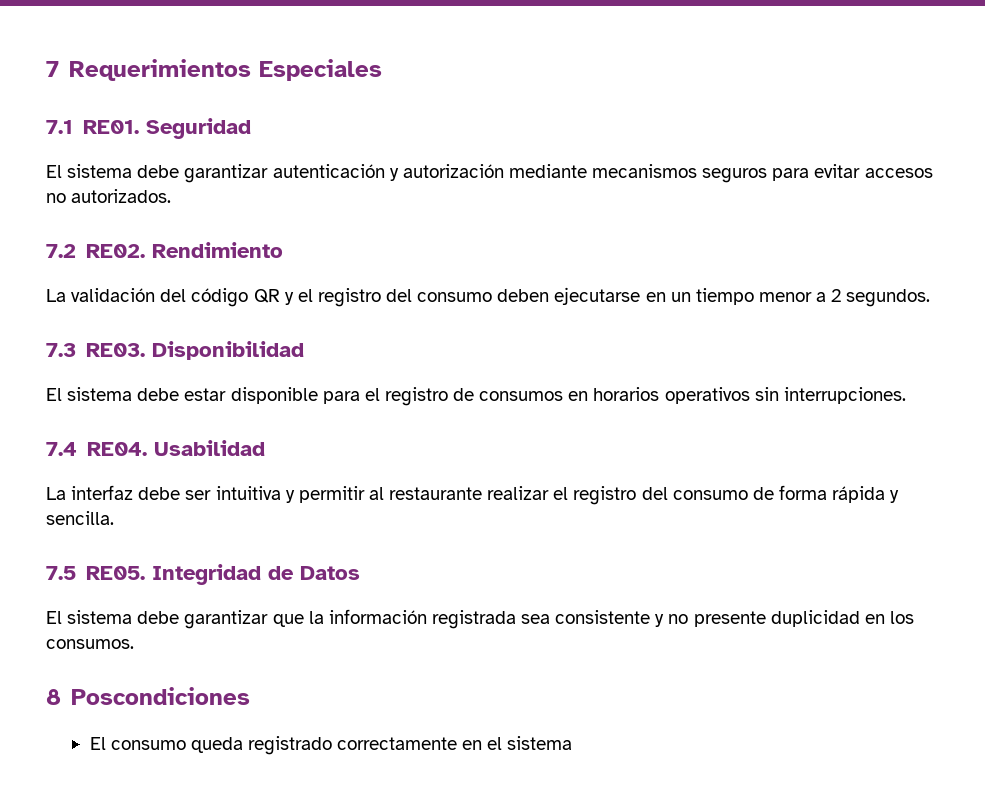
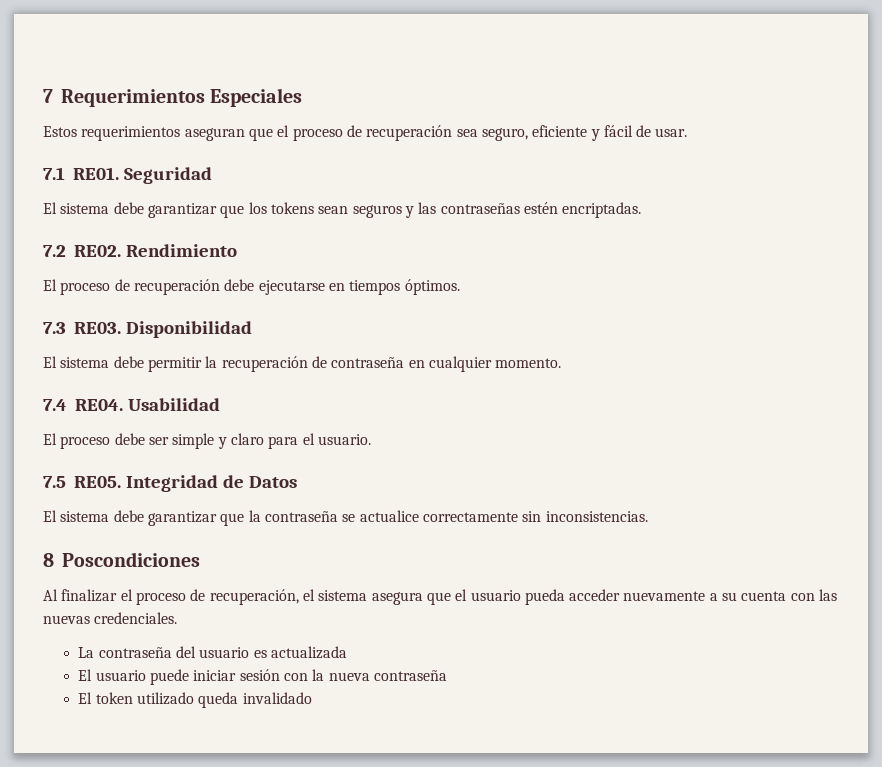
+ Estos requerimientos aseguran que el proceso de recuperación sea seguro, eficiente y fácil de usar.
- El sistema debe garantizar autenticación y autorización mediante mecanismos seguros para evitar accesos no autorizados.
+ El sistema debe garantizar que los tokens sean seguros y las contraseñas estén encriptadas.
  7.2 RE02. Rendimiento
- La validación del código QR y el registro del consumo deben ejecutarse en un tiempo menor a 2 segundos.
+ El proceso de recuperación debe ejecutarse en tiempos óptimos.
- El sistema debe estar disponible para el registro de consumos en horarios operativos sin interrupciones.
+ El sistema debe permitir la recuperación de contraseña en cualquier momento.
  7.4 RE04. Usabilidad
- La interfaz debe ser intuitiva y permitir al restaurante realizar el registro del consumo de forma rápida y sencilla.
+ El proceso debe ser simple y claro para el usuario.
- El sistema debe garantizar que la información registrada sea consistente y no presente duplicidad en los consumos.
+ El sistema debe garantizar que la contraseña se actualice correctamente sin inconsistencias.
  8 Poscondiciones
- El consumo queda registrado correctamente en el sistema
+ Al finalizar el proceso de recuperación, el sistema asegura que el usuario pueda acceder nuevamente a su cuenta con las nuevas credenciales.
+ La contraseña del usuario es actualizada
+ El usuario puede iniciar sesión con la nueva contraseña
+ El token utilizado queda invalidado

